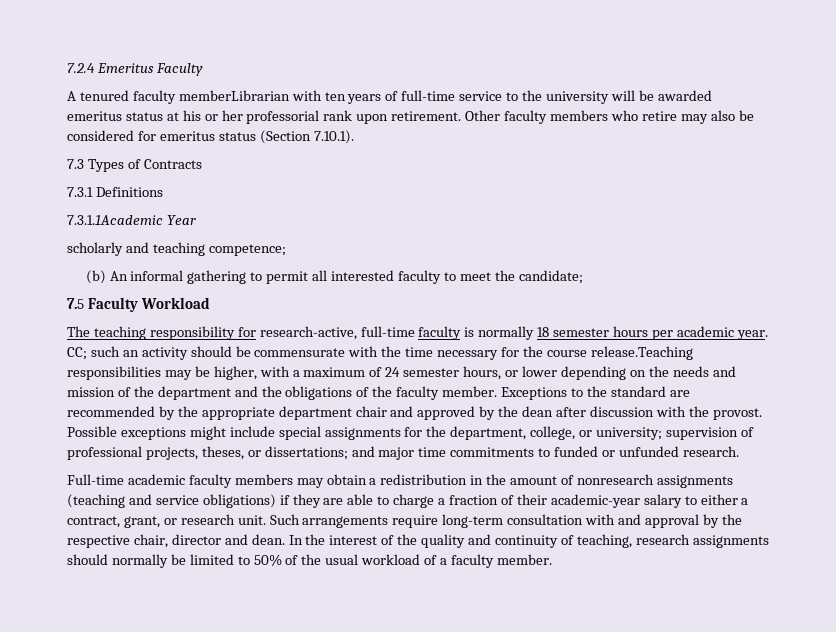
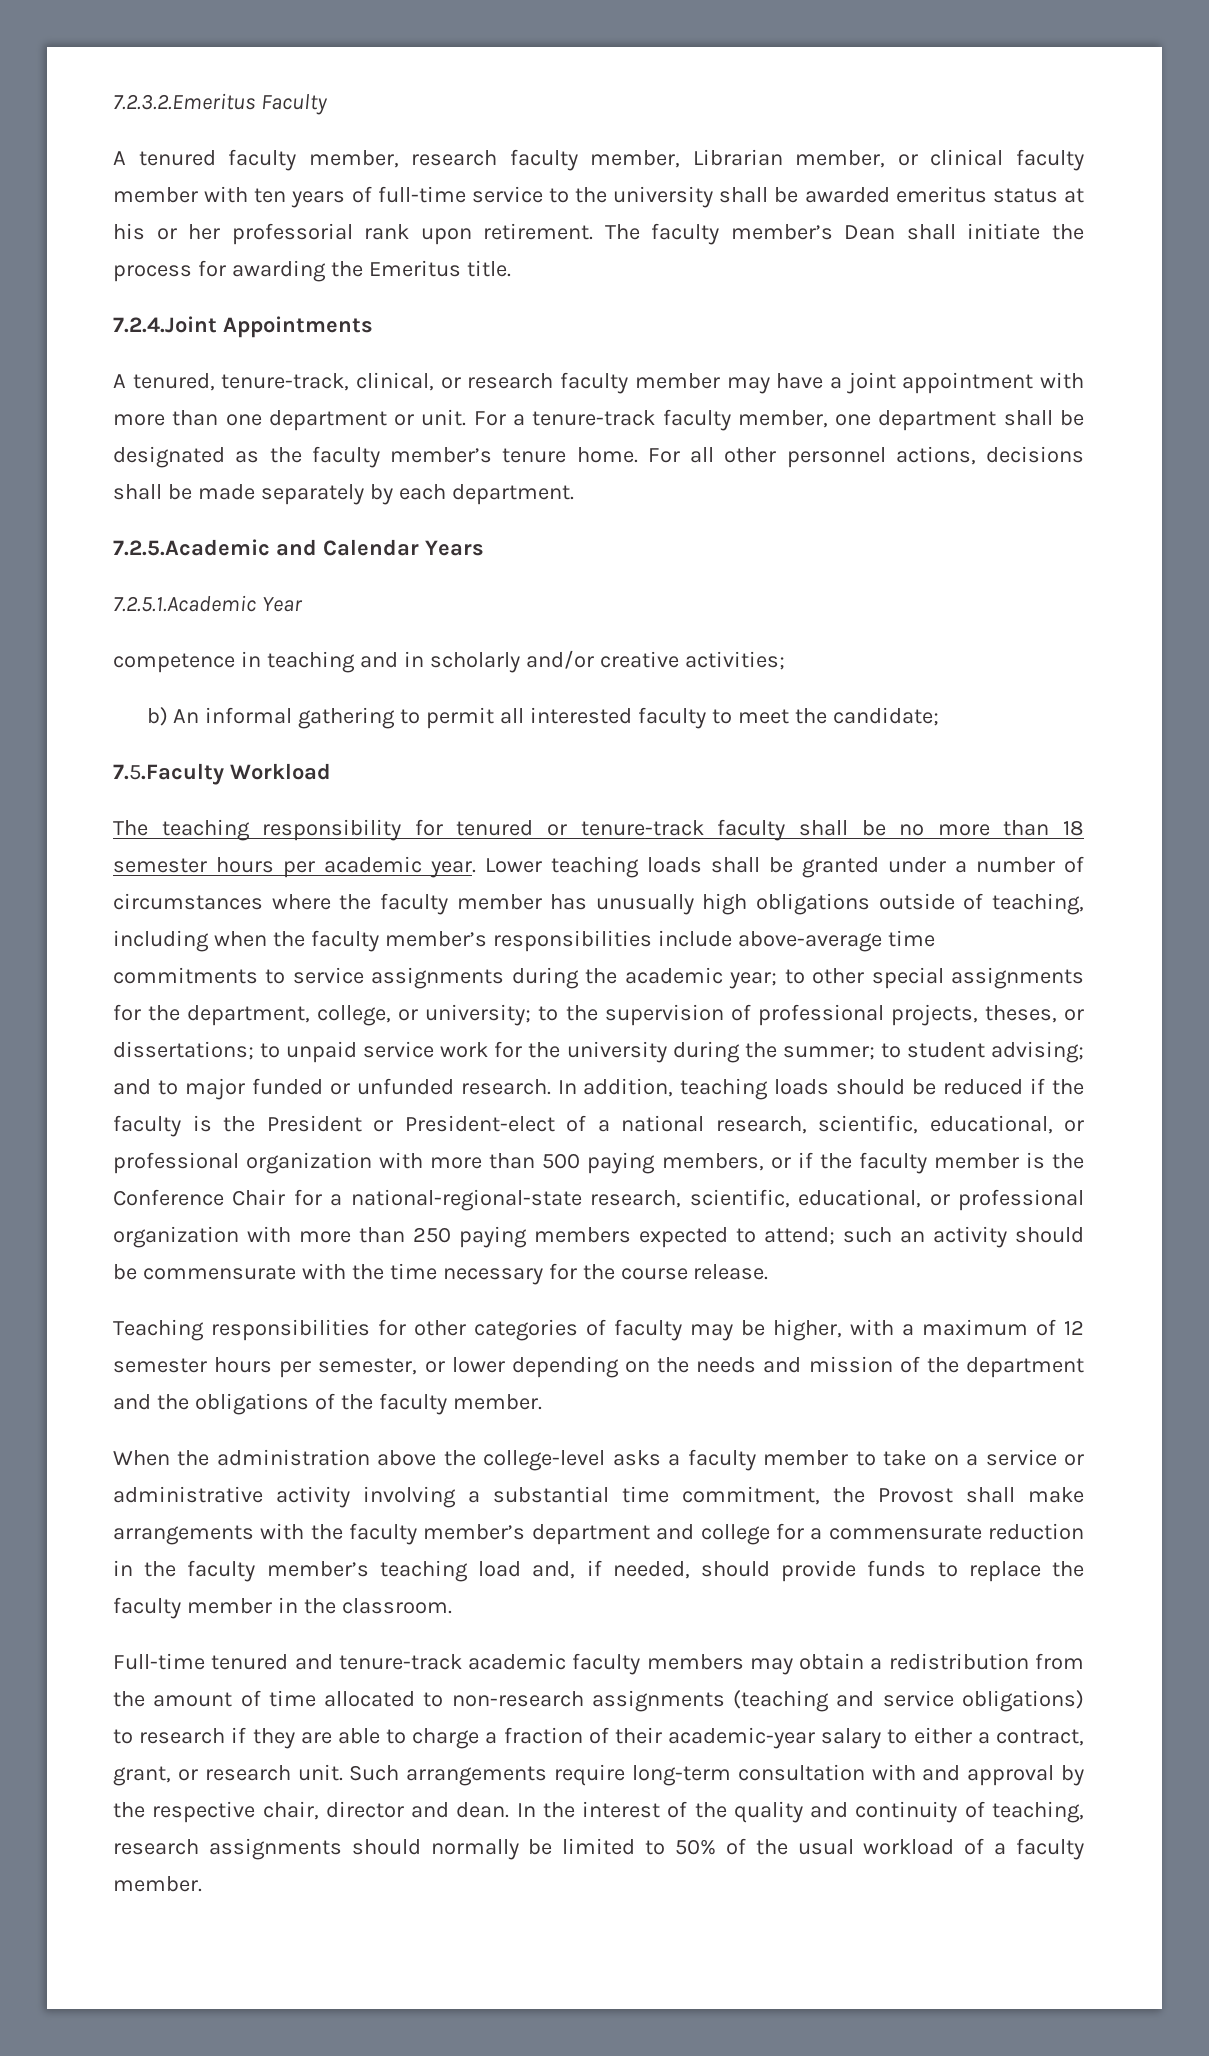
- 7.2.4 Emeritus Faculty
+ 7.2.3.2.Emeritus Faculty
- A tenured faculty memberLibrarian with ten years of full-time service to the university will be awarded emeritus status at his or her professorial rank upon retirement.
+ A tenured faculty member, research faculty member, Librarian member, or clinical faculty member with ten years of full-time service to the university shall be awarded emeritus status at his or her professorial rank upon retirement.
- Other faculty members who retire may also be considered for emeritus status (Section 7.10.1).
- 7.3 Types of Contracts
- 7.3.1 Definitions
- 7.3.1.1Academic Year
- scholarly and teaching competence;
- (b) An informal gathering to permit all interested faculty to meet the candidate;
+ The faculty member’s Dean shall initiate the process for awarding the Emeritus title.
+ 7.2.4.Joint Appointments
+ A tenured, tenure-track, clinical, or research faculty member may have a joint appointment with more than one department or unit. For a tenure-track faculty member, one department shall be designated as the faculty member’s tenure home. For all other personnel actions, decisions shall be made separately by each department.
+ 7.2.5.Academic and Calendar Years
+ 7.2.5.1.Academic Year
+ competence in teaching and in scholarly and/or creative activities;
+ b) An informal gathering to permit all interested faculty to meet the candidate;
- 7.5 Faculty Workload
+ 7.5.Faculty Workload
- The teaching responsibility for research-active, full-time faculty is normally 18 semester hours per academic year.
+ The teaching responsibility for tenured or tenure-track faculty shall be no more than 18 semester hours per academic year.
- CC;
+ Lower teaching loads shall be granted under a number of circumstances where the faculty member has unusually high obligations outside of teaching, including when the faculty member’s responsibilities include above-average time commitments to service assignments during the academic year; to other special assignments for the department, college, or university; to the supervision of professional projects, theses, or dissertations; to unpaid service work for the university during the summer; to student advising; and to major funded or unfunded research. In addition, teaching loads should be reduced if the faculty is the President or President-elect of a national research, scientific, educational, or professional organization with more than 500 paying members, or if the faculty member is the Conference Chair for a national-regional-state research, scientific, educational, or professional organization with more than 250 paying members expected to attend;
- such an activity should be commensurate with the time necessary for the course release.Teaching responsibilities may be higher, with a maximum of 24 semester hours, or lower depending on the needs and mission of the department and the obligations of the faculty member. Exceptions to the standard are recommended by the appropriate department chair and approved by the dean after discussion with the provost. Possible exceptions might include special assignments for the department, college, or university; supervision of professional projects, theses, or dissertations; and major time commitments to funded or unfunded research.
- Full-time academic faculty members may obtain a redistribution in the amount of nonresearch assignments (teaching and service obligations) if they are able to charge a fraction of their academic-year salary to either a contract, grant, or research unit.
+ such an activity should be commensurate with the time necessary for the course release.
+ Teaching responsibilities for other categories of faculty may be higher, with a maximum of 12 semester hours per semester, or lower depending on the needs and mission of the department and the obligations of the faculty member.
+ When the administration above the college-level asks a faculty member to take on a service or administrative activity involving a substantial time commitment, the Provost shall make arrangements with the faculty member’s department and college for a commensurate reduction in the faculty member’s teaching load and, if needed, should provide funds to replace the faculty member in the classroom.
+ Full-time tenured and tenure-track academic faculty members may obtain a redistribution from the amount of time allocated to non-research assignments (teaching and service obligations) to research if they are able to charge a fraction of their academic-year salary to either a contract, grant, or research unit.

